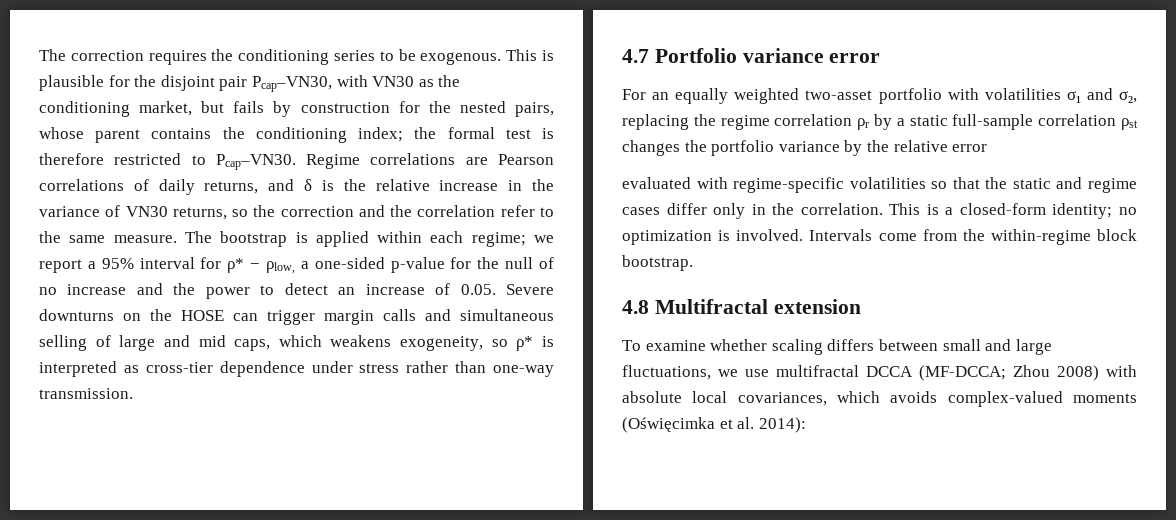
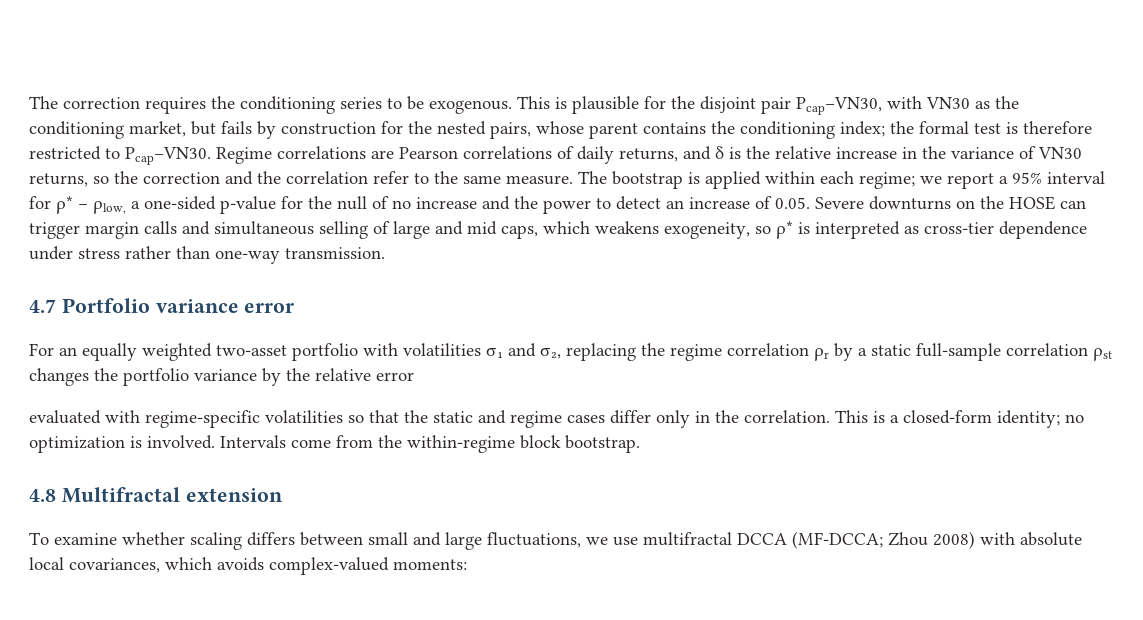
- To examine whether scaling differs between small and large fluctuations, we use multifractal DCCA (MF-DCCA; Zhou 2008) with absolute local covariances, which avoids complex-valued moments (Oświęcimka et al. 2014):
+ To examine whether scaling differs between small and large fluctuations, we use multifractal DCCA (MF-DCCA; Zhou 2008) with absolute local covariances, which avoids complex-valued moments:

